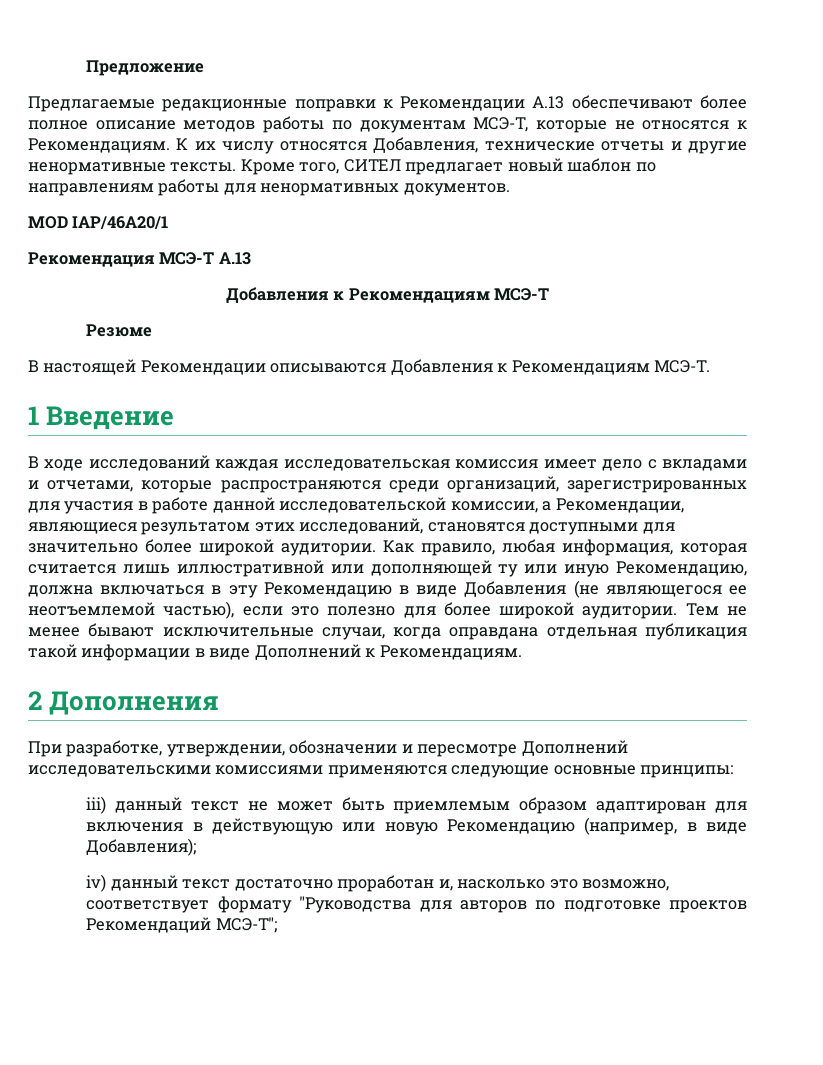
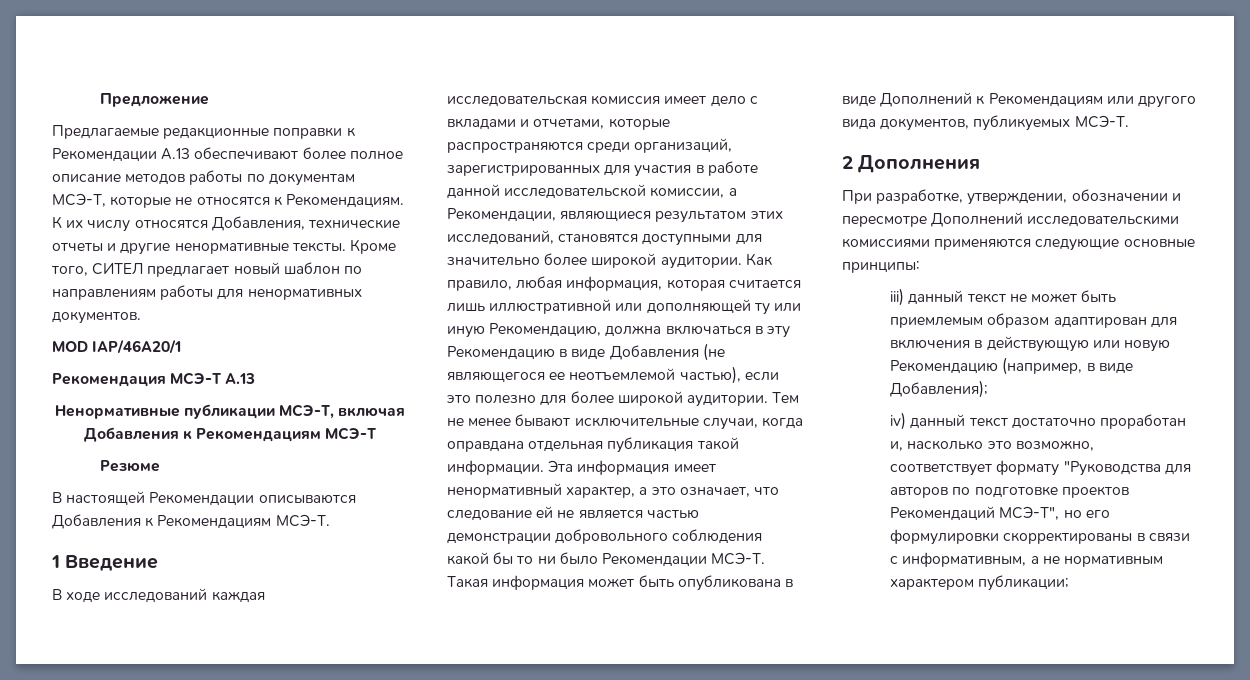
- Добавления к Рекомендациям МСЭ-Т
+ Ненормативные публикации МСЭ-Т, включая Добавления к Рекомендациям МСЭ-Т
- Тем не менее бывают исключительные случаи, когда оправдана отдельная публикация такой информации в виде Дополнений к Рекомендациям.
+ Тем не менее бывают исключительные случаи, когда оправдана отдельная публикация такой информации. Эта информация имеет ненормативный характер, а это означает, что следование ей не является частью демонстрации добровольного соблюдения какой бы то ни было Рекомендации МСЭ-Т. Такая информация может быть опубликована в виде Дополнений к Рекомендациям или другого вида документов, публикуемых МСЭ-Т.
- iv) данный текст достаточно проработан и, насколько это возможно, соответствует формату "Руководства для авторов по подготовке проектов Рекомендаций МСЭ-Т";
+ iv) данный текст достаточно проработан и, насколько это возможно, соответствует формату "Руководства для авторов по подготовке проектов Рекомендаций МСЭ-Т", но его формулировки скорректированы в связи с информативным, а не нормативным характером публикации;

